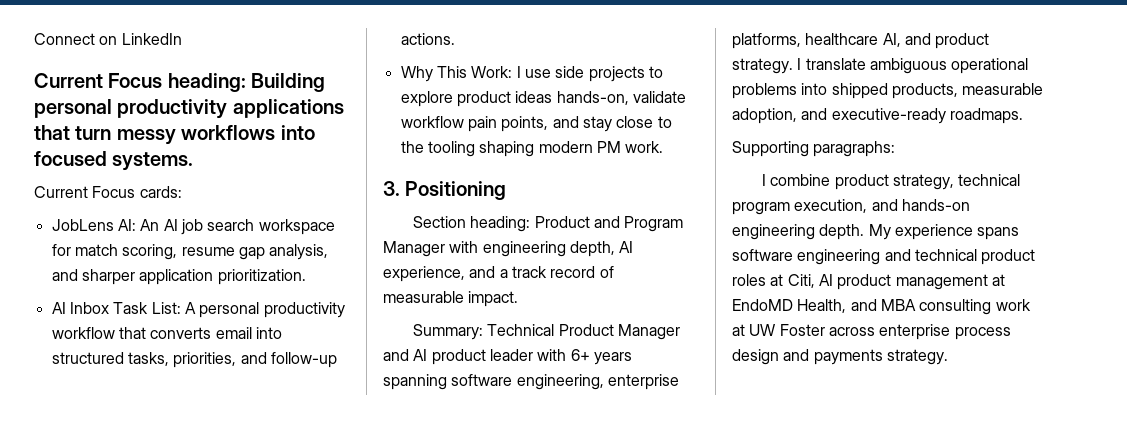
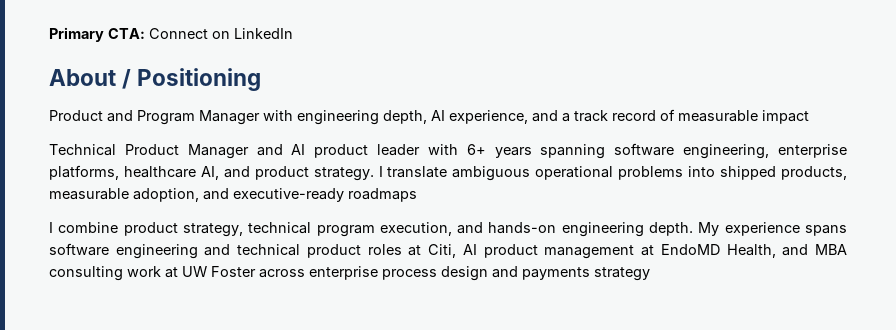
- Connect on LinkedIn
+ Primary CTA: Connect on LinkedIn
- Current Focus heading: Building personal productivity applications that turn messy workflows into focused systems.
- Current Focus cards:
- JobLens AI: An AI job search workspace for match scoring, resume gap analysis, and sharper application prioritization.
- AI Inbox Task List: A personal productivity workflow that converts email into structured tasks, priorities, and follow-up actions.
- Why This Work: I use side projects to explore product ideas hands-on, validate workflow pain points, and stay close to the tooling shaping modern PM work.
- 3. Positioning
+ About / Positioning
- Section heading: Product and Program Manager with engineering depth, AI experience, and a track record of measurable impact.
- Summary: Technical Product Manager and AI product leader with 6+ years spanning software engineering, enterprise platforms, healthcare AI, and product strategy.
+ Product and Program Manager with engineering depth, AI experience, and a track record of measurable impact
+ Technical Product Manager and AI product leader with 6+ years spanning software engineering, enterprise platforms, healthcare AI, and product strategy.
- I translate ambiguous operational problems into shipped products, measurable adoption, and executive-ready roadmaps.
- Supporting paragraphs:
+ I translate ambiguous operational problems into shipped products, measurable adoption, and executive-ready roadmaps
- My experience spans software engineering and technical product roles at Citi, AI product management at EndoMD Health, and MBA consulting work at UW Foster across enterprise process design and payments strategy.
+ My experience spans software engineering and technical product roles at Citi, AI product management at EndoMD Health, and MBA consulting work at UW Foster across enterprise process design and payments strategy

